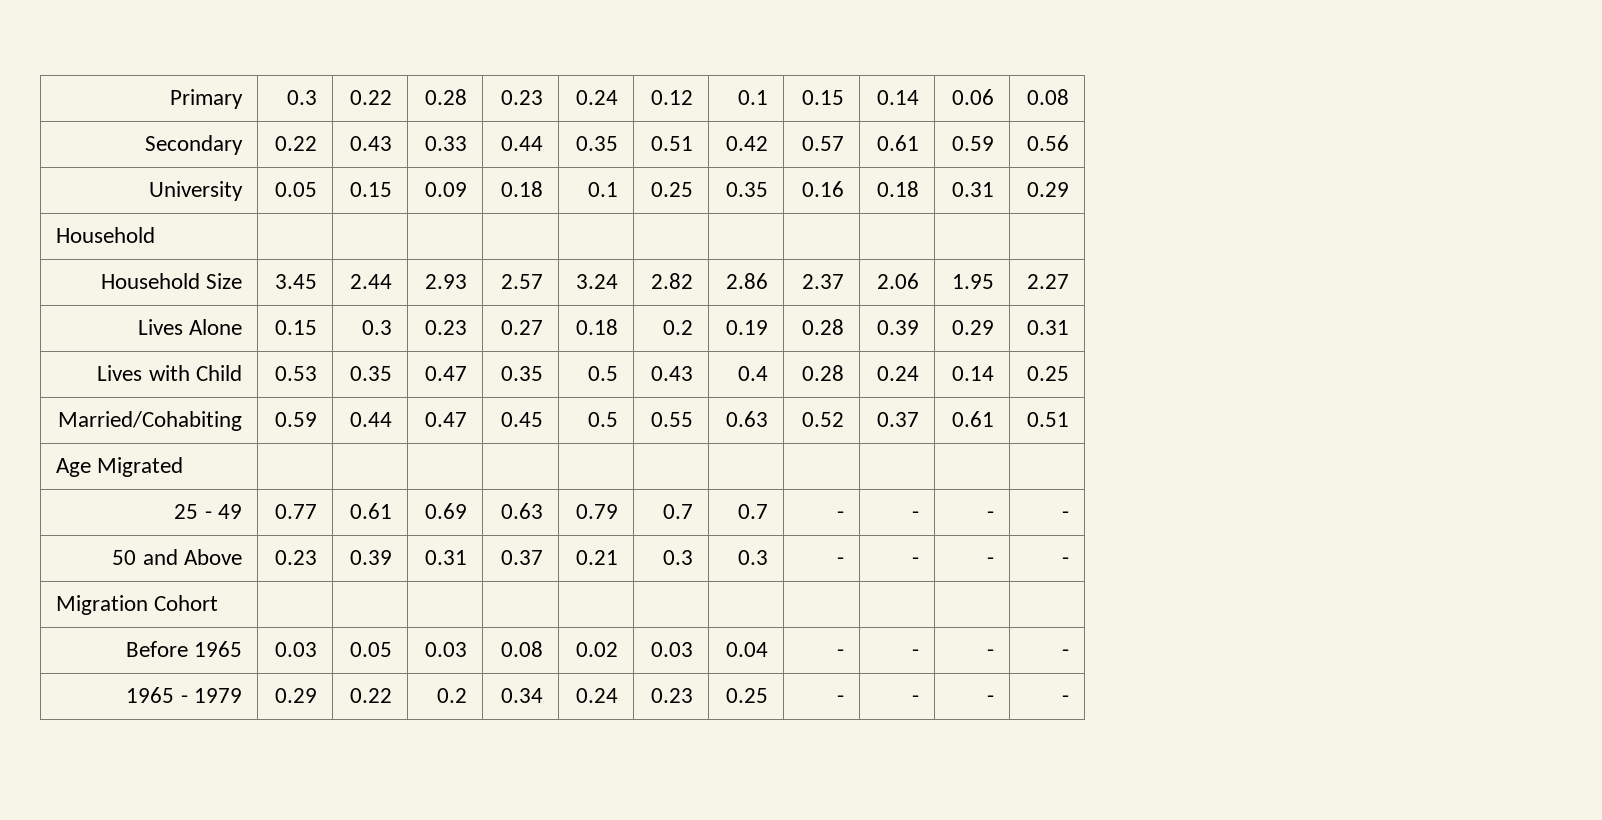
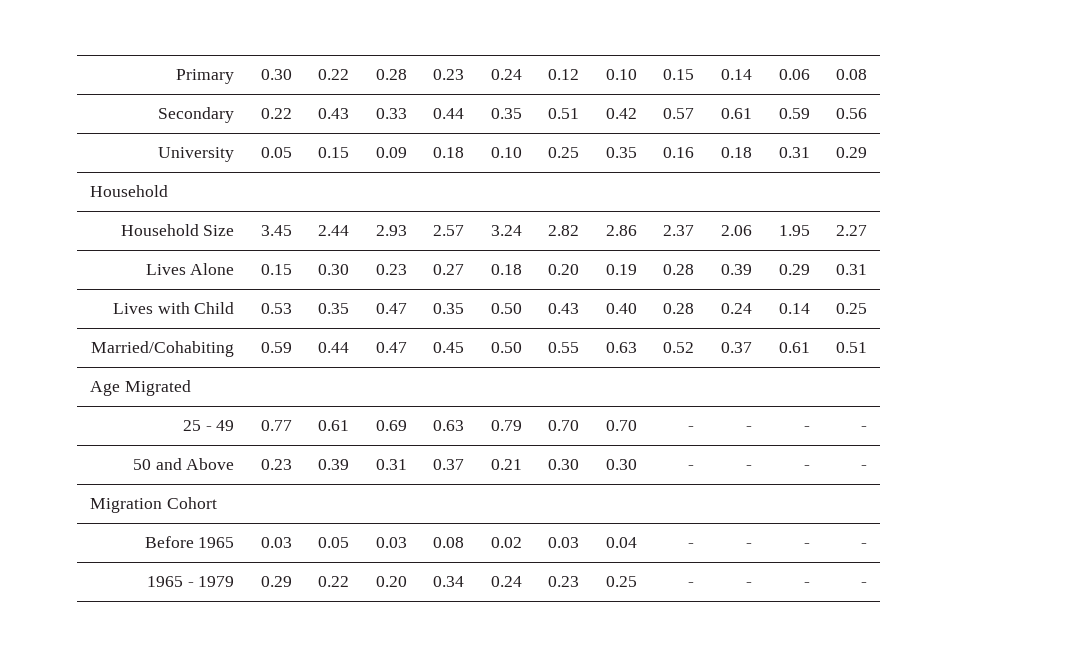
- Primary | 0.3 | 0.22 | 0.28 | 0.23 | 0.24 | 0.12 | 0.1 | 0.15 | 0.14 | 0.06 | 0.08
+ Primary | 0.30 | 0.22 | 0.28 | 0.23 | 0.24 | 0.12 | 0.10 | 0.15 | 0.14 | 0.06 | 0.08
- University | 0.05 | 0.15 | 0.09 | 0.18 | 0.1 | 0.25 | 0.35 | 0.16 | 0.18 | 0.31 | 0.29
+ University | 0.05 | 0.15 | 0.09 | 0.18 | 0.10 | 0.25 | 0.35 | 0.16 | 0.18 | 0.31 | 0.29
- Lives Alone | 0.15 | 0.3 | 0.23 | 0.27 | 0.18 | 0.2 | 0.19 | 0.28 | 0.39 | 0.29 | 0.31
+ Lives Alone | 0.15 | 0.30 | 0.23 | 0.27 | 0.18 | 0.20 | 0.19 | 0.28 | 0.39 | 0.29 | 0.31
- Lives with Child | 0.53 | 0.35 | 0.47 | 0.35 | 0.5 | 0.43 | 0.4 | 0.28 | 0.24 | 0.14 | 0.25
+ Lives with Child | 0.53 | 0.35 | 0.47 | 0.35 | 0.50 | 0.43 | 0.40 | 0.28 | 0.24 | 0.14 | 0.25
- Married/Cohabiting | 0.59 | 0.44 | 0.47 | 0.45 | 0.5 | 0.55 | 0.63 | 0.52 | 0.37 | 0.61 | 0.51
+ Married/Cohabiting | 0.59 | 0.44 | 0.47 | 0.45 | 0.50 | 0.55 | 0.63 | 0.52 | 0.37 | 0.61 | 0.51
- 25 - 49 | 0.77 | 0.61 | 0.69 | 0.63 | 0.79 | 0.7 | 0.7 | - | - | - | -
+ 25 - 49 | 0.77 | 0.61 | 0.69 | 0.63 | 0.79 | 0.70 | 0.70 | - | - | - | -
- 50 and Above | 0.23 | 0.39 | 0.31 | 0.37 | 0.21 | 0.3 | 0.3 | - | - | - | -
+ 50 and Above | 0.23 | 0.39 | 0.31 | 0.37 | 0.21 | 0.30 | 0.30 | - | - | - | -
- 1965 - 1979 | 0.29 | 0.22 | 0.2 | 0.34 | 0.24 | 0.23 | 0.25 | - | - | - | -
+ 1965 - 1979 | 0.29 | 0.22 | 0.20 | 0.34 | 0.24 | 0.23 | 0.25 | - | - | - | -

